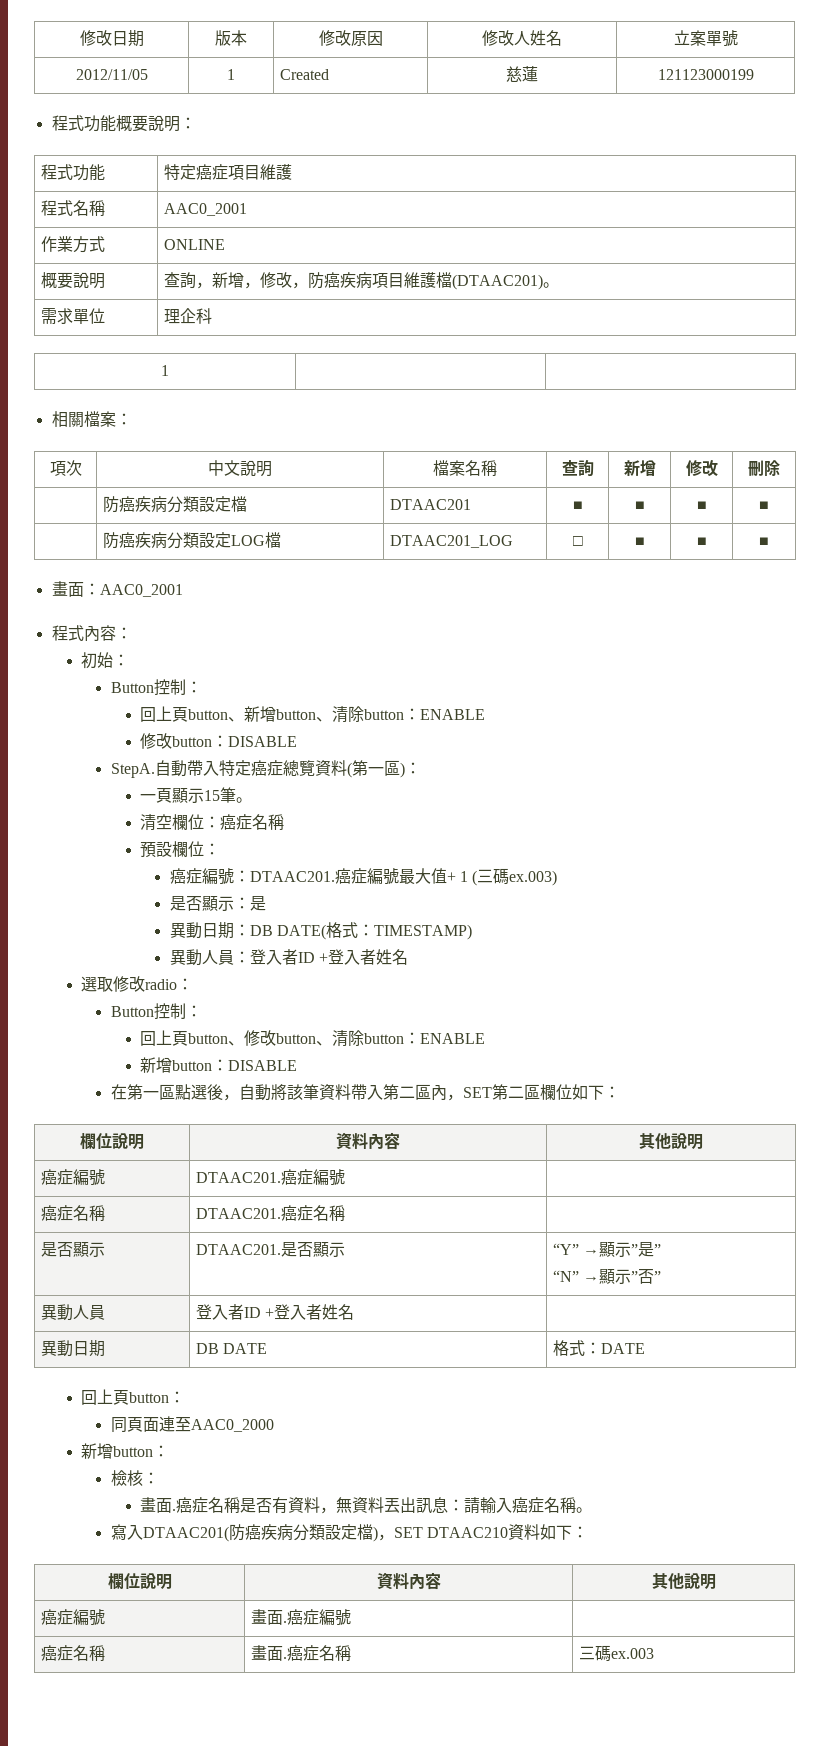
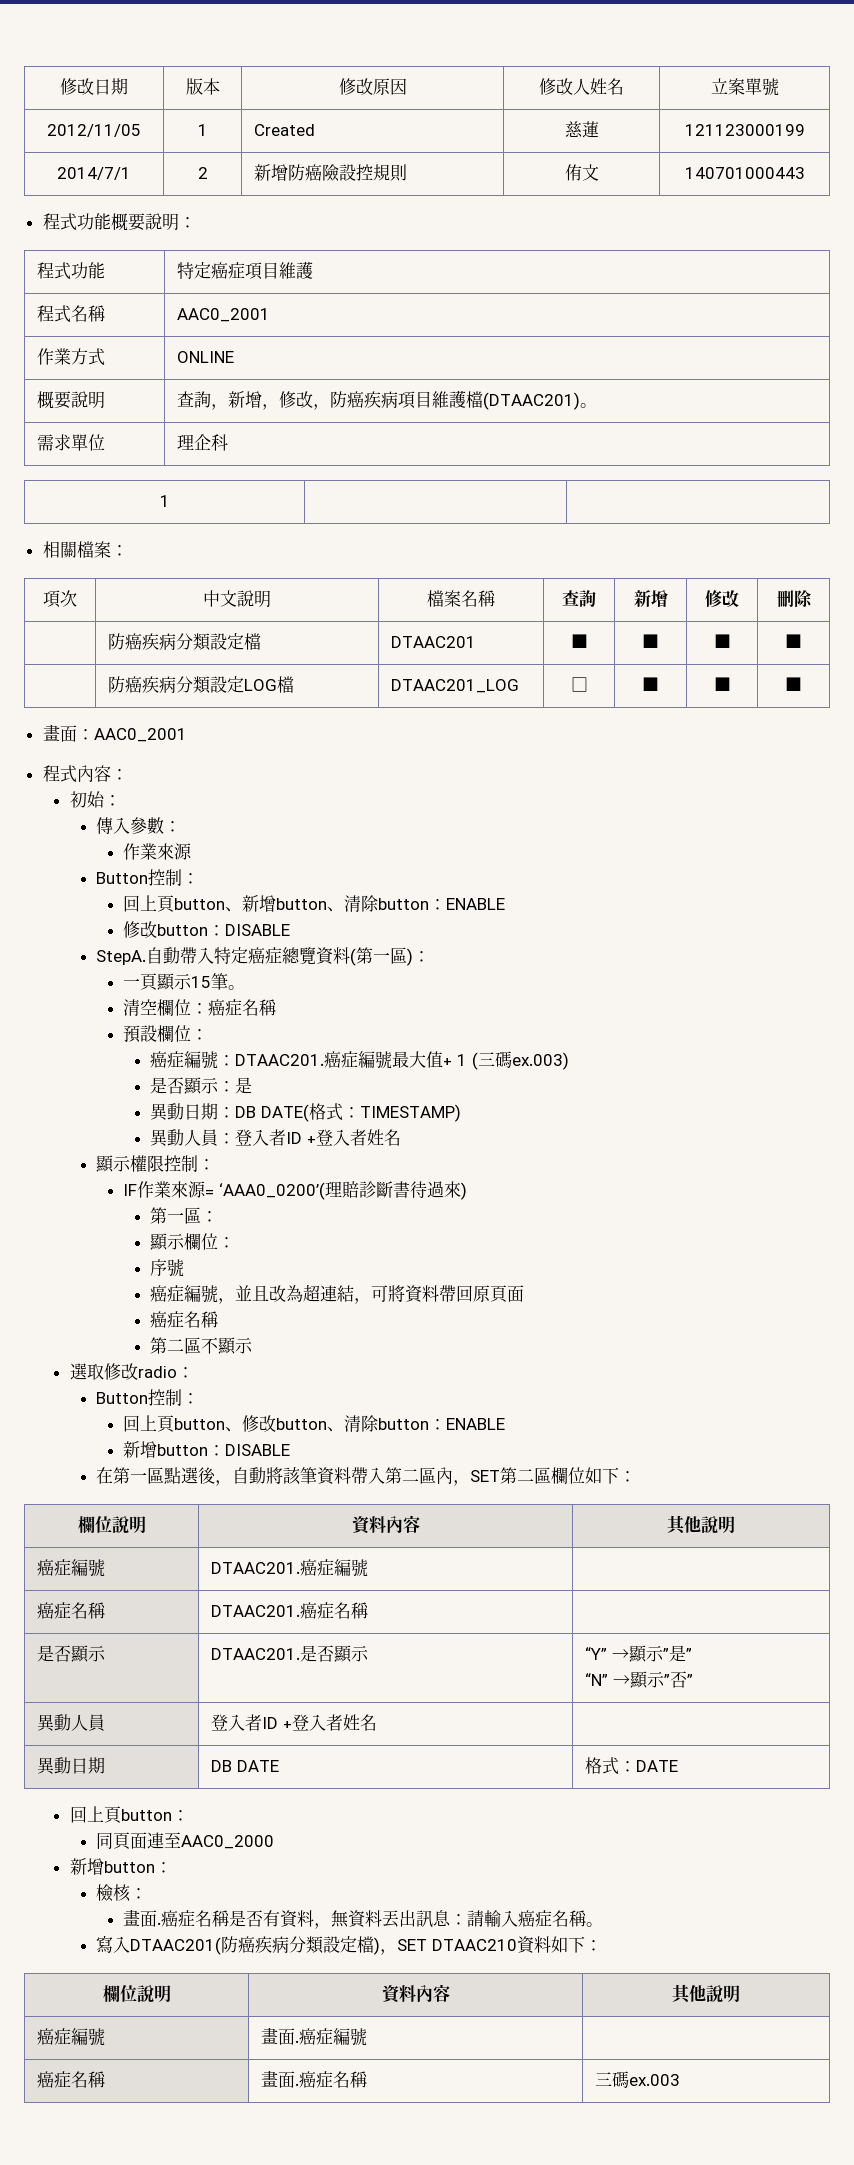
+ 2014/7/1 | 2 | 新增防癌險設控規則 | 侑文 | 140701000443
+ 傳入參數：
+ 作業來源
+ 顯示權限控制：
+ IF作業來源= ‘AAA0_0200’(理賠診斷書待過來)
+ 第一區：
+ 顯示欄位：
+ 序號
+ 癌症編號，並且改為超連結，可將資料帶回原頁面
+ 癌症名稱
+ 第二區不顯示

